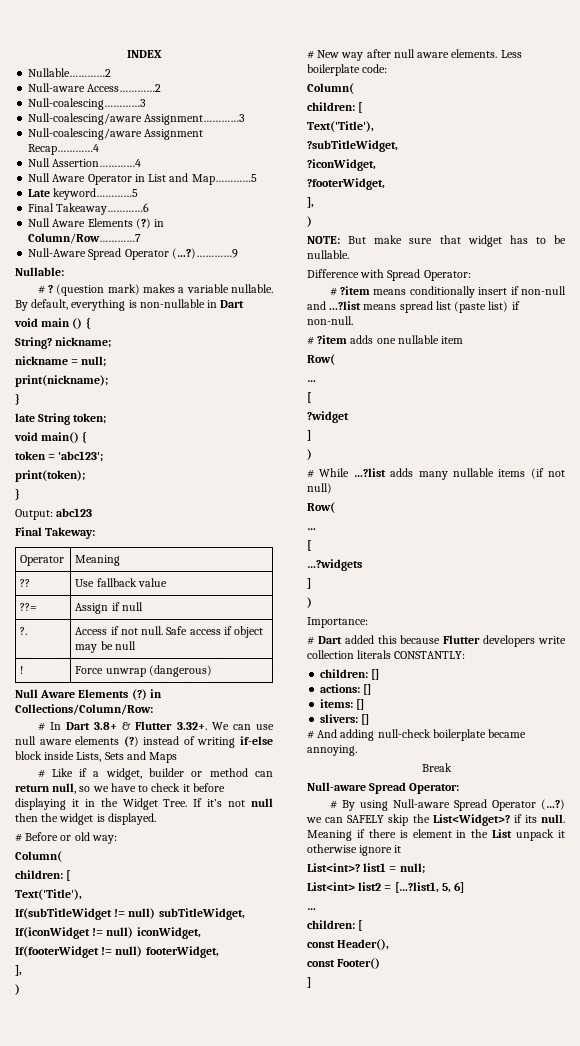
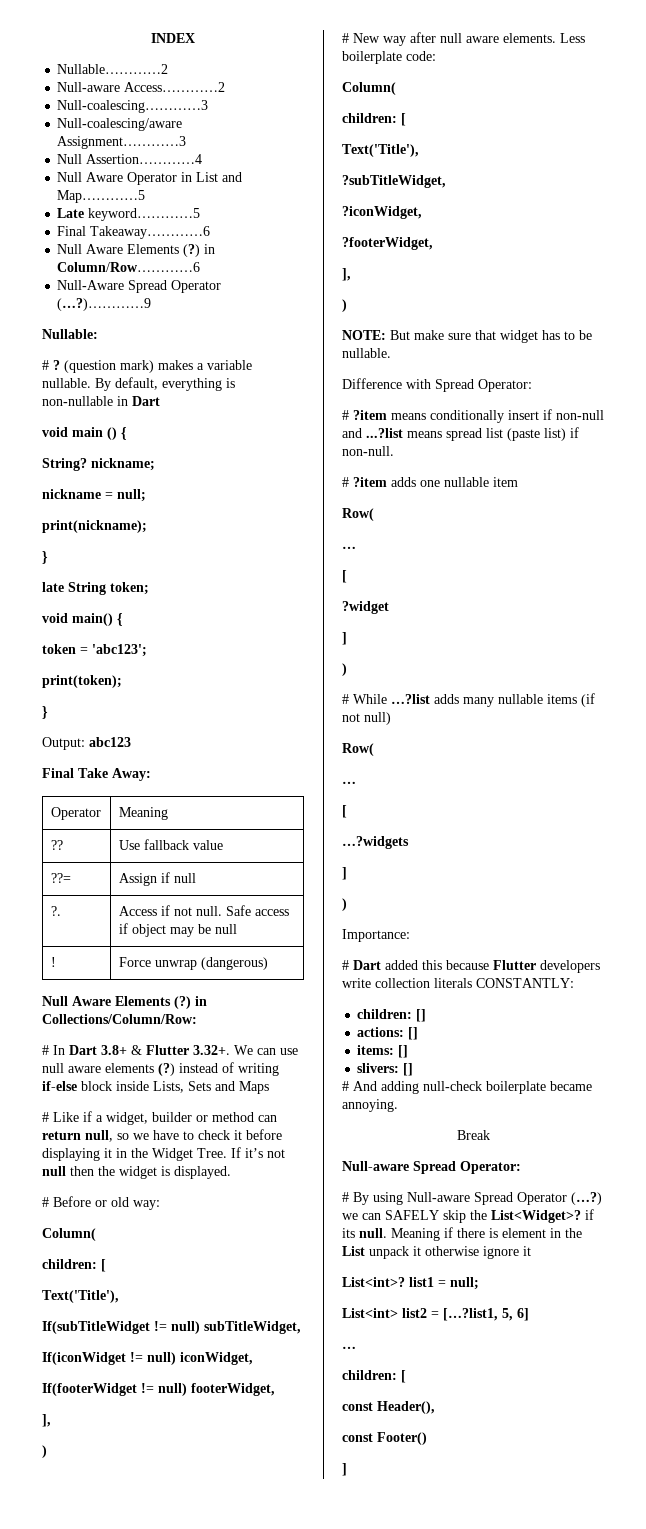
- Null-coalescing/aware Assignment Recap…………4
- Null Aware Elements (?) in Column/Row…………7
+ Null Aware Elements (?) in Column/Row…………6
- Final Takeway:
+ Final Take Away:

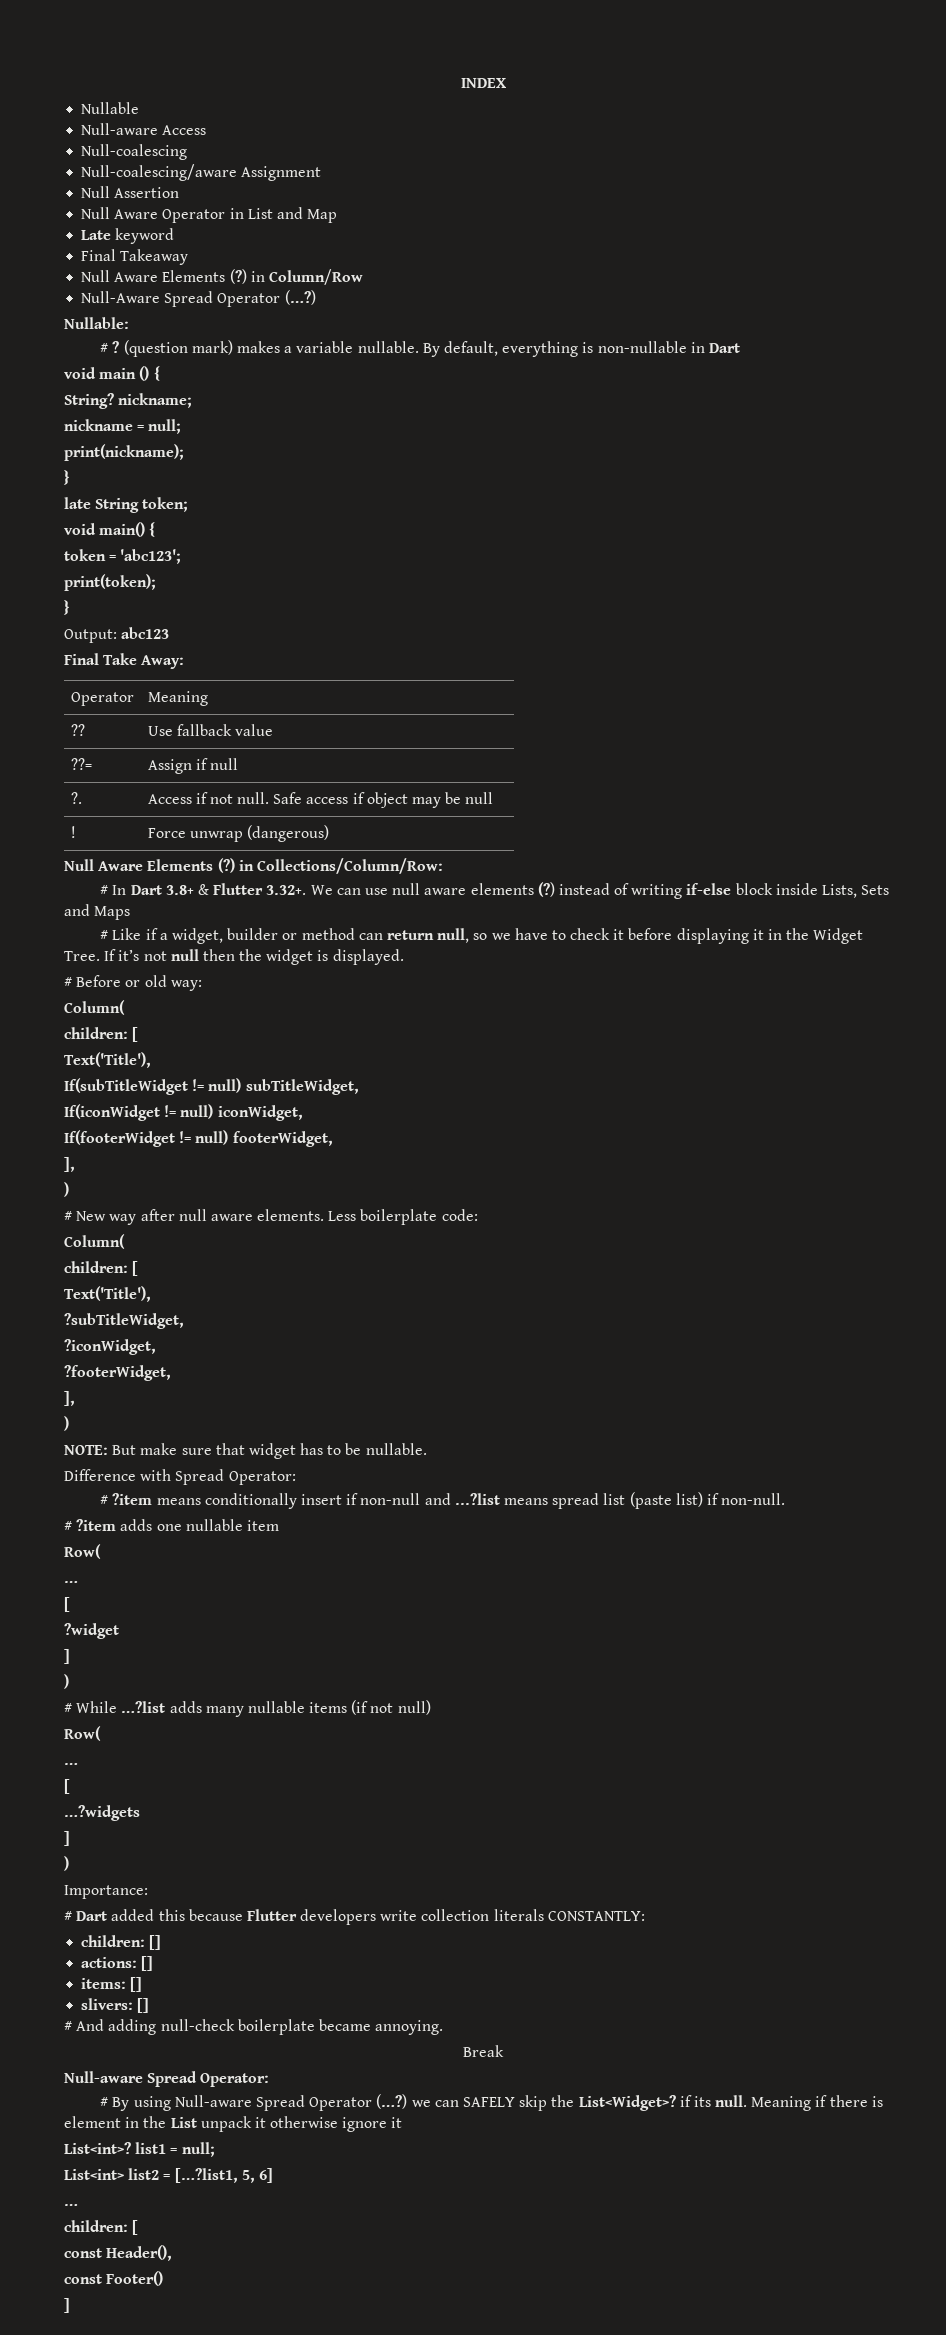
- Nullable…………2
- Null-aware Access…………2
- Null-coalescing…………3
+ Nullable
+ Null-aware Access
+ Null-coalescing
- Null-coalescing/aware Assignment…………3
- Null Assertion…………4
+ Null-coalescing/aware Assignment
+ Null Assertion
- Null Aware Operator in List and Map…………5
+ Null Aware Operator in List and Map
- Late keyword…………5
- Final Takeaway…………6
- Null Aware Elements (?) in Column/Row…………6
+ Late keyword
+ Final Takeaway
+ Null Aware Elements (?) in Column/Row
- Null-Aware Spread Operator (…?)…………9
+ Null-Aware Spread Operator (…?)

